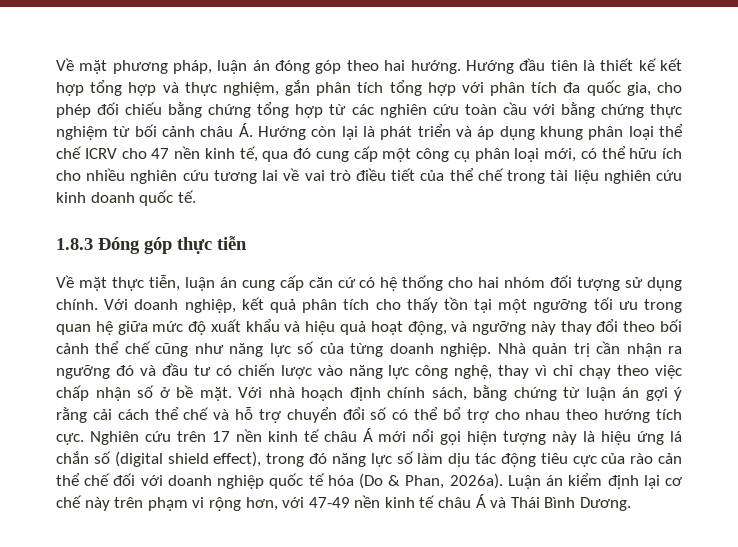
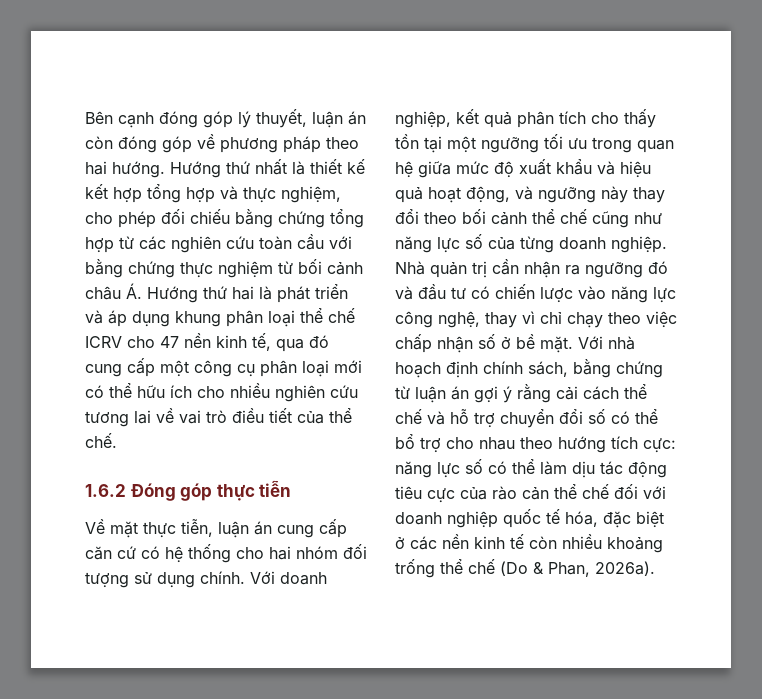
- Về mặt phương pháp, luận án đóng góp theo hai hướng.
+ Bên cạnh đóng góp lý thuyết, luận án còn đóng góp về phương pháp theo hai hướng.
- Hướng đầu tiên là thiết kế kết hợp tổng hợp và thực nghiệm, gắn phân tích tổng hợp với phân tích đa quốc gia, cho phép đối chiếu bằng chứng tổng hợp từ các nghiên cứu toàn cầu với bằng chứng thực nghiệm từ bối cảnh châu Á. Hướng còn lại là phát triển và áp dụng khung phân loại thể chế ICRV cho 47 nền kinh tế, qua đó cung cấp một công cụ phân loại mới, có thể hữu ích cho nhiều nghiên cứu tương lai về vai trò điều tiết của thể chế trong tài liệu nghiên cứu kinh doanh quốc tế.
- 1.8.3 Đóng góp thực tiễn
+ Hướng thứ nhất là thiết kế kết hợp tổng hợp và thực nghiệm, cho phép đối chiếu bằng chứng tổng hợp từ các nghiên cứu toàn cầu với bằng chứng thực nghiệm từ bối cảnh châu Á. Hướng thứ hai là phát triển và áp dụng khung phân loại thể chế ICRV cho 47 nền kinh tế, qua đó cung cấp một công cụ phân loại mới có thể hữu ích cho nhiều nghiên cứu tương lai về vai trò điều tiết của thể chế.
+ 1.6.2 Đóng góp thực tiễn
- Với nhà hoạch định chính sách, bằng chứng từ luận án gợi ý rằng cải cách thể chế và hỗ trợ chuyển đổi số có thể bổ trợ cho nhau theo hướng tích cực. Nghiên cứu trên 17 nền kinh tế châu Á mới nổi gọi hiện tượng này là hiệu ứng lá chắn số (digital shield effect), trong đó năng lực số làm dịu tác động tiêu cực của rào cản thể chế đối với doanh nghiệp quốc tế hóa (Do & Phan, 2026a). Luận án kiểm định lại cơ chế này trên phạm vi rộng hơn, với 47-49 nền kinh tế châu Á và Thái Bình Dương.
+ Với nhà hoạch định chính sách, bằng chứng từ luận án gợi ý rằng cải cách thể chế và hỗ trợ chuyển đổi số có thể bổ trợ cho nhau theo hướng tích cực: năng lực số có thể làm dịu tác động tiêu cực của rào cản thể chế đối với doanh nghiệp quốc tế hóa, đặc biệt ở các nền kinh tế còn nhiều khoảng trống thể chế (Do & Phan, 2026a).

